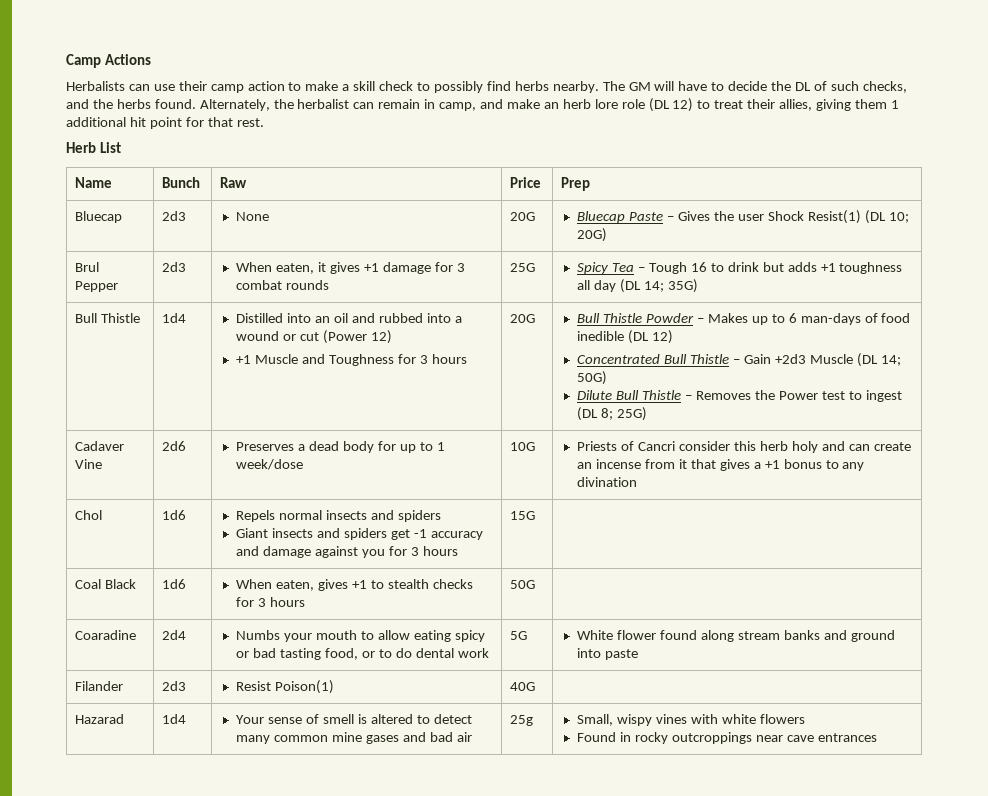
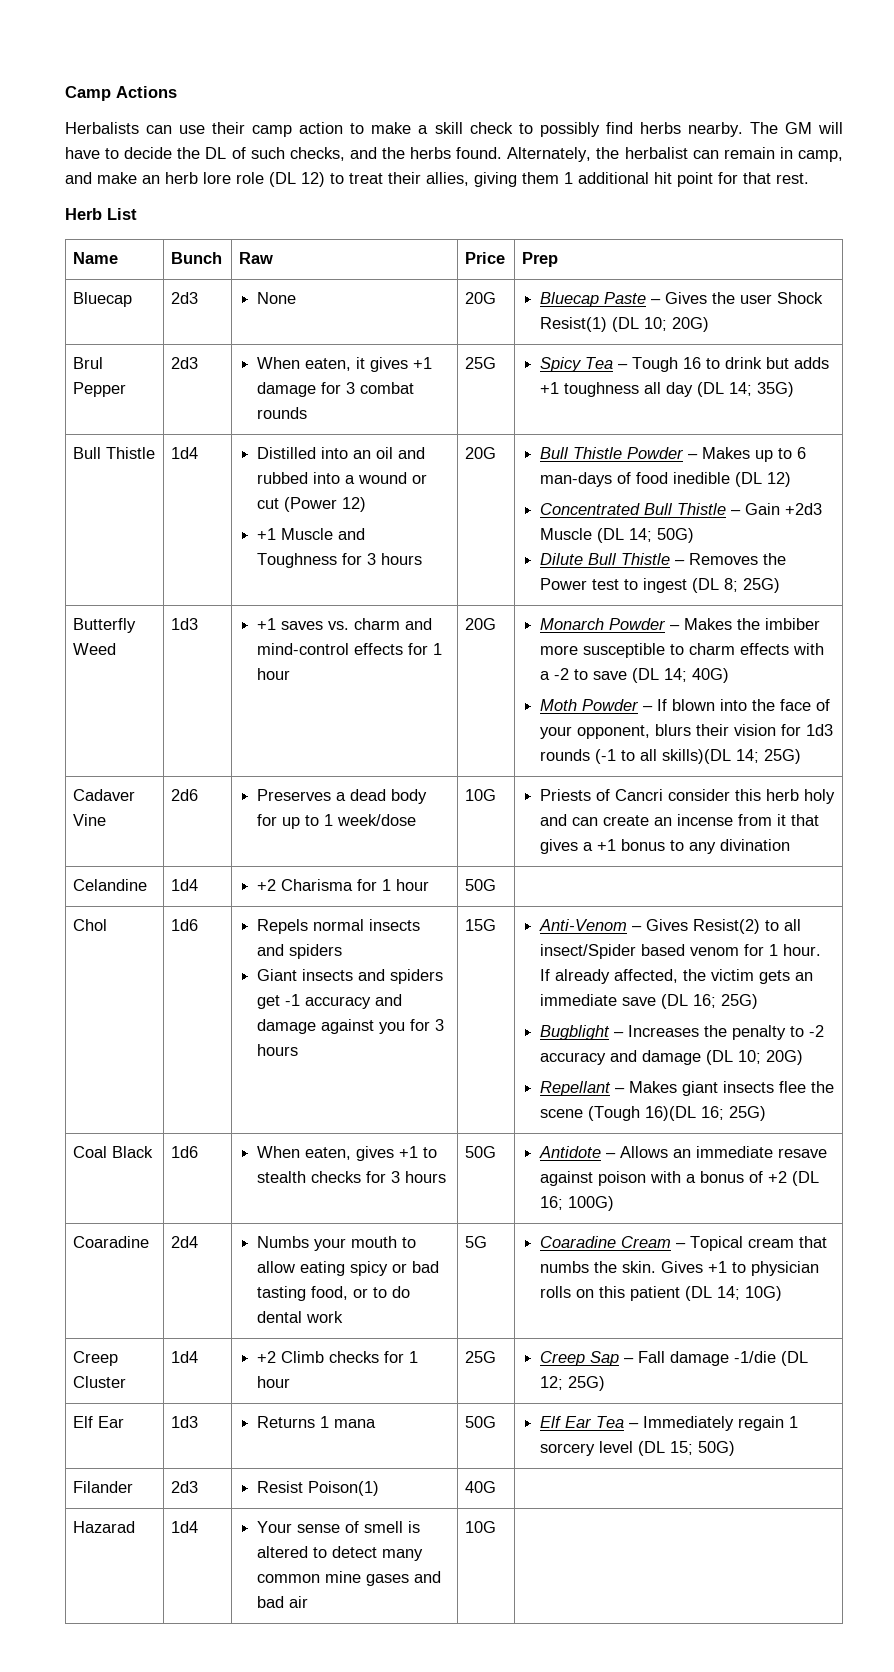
+ Butterfly Weed | 1d3 | +1 saves vs. charm and mind-control effects for 1 hour | 20G | Monarch Powder – Makes the imbiber more susceptible to charm effects with a -2 to save (DL 14; 40G)
+ Moth Powder – If blown into the face of your opponent, blurs their vision for 1d3 rounds (-1 to all skills)(DL 14; 25G)
+ Celandine | 1d4 | +2 Charisma for 1 hour | 50G |
+ Anti-Venom – Gives Resist(2) to all insect/Spider based venom for 1 hour. If already affected, the victim gets an immediate save (DL 16; 25G)
+ Bugblight – Increases the penalty to -2 accuracy and damage (DL 10; 20G)
+ Repellant – Makes giant insects flee the scene (Tough 16)(DL 16; 25G)
- Coal Black | 1d6 | When eaten, gives +1 to stealth checks for 3 hours | 50G |
+ Coal Black | 1d6 | When eaten, gives +1 to stealth checks for 3 hours | 50G | Antidote – Allows an immediate resave against poison with a bonus of +2 (DL 16; 100G)
- Coaradine | 2d4 | Numbs your mouth to allow eating spicy or bad tasting food, or to do dental work | 5G | White flower found along stream banks and ground into paste
+ Coaradine | 2d4 | Numbs your mouth to allow eating spicy or bad tasting food, or to do dental work | 5G | Coaradine Cream – Topical cream that numbs the skin. Gives +1 to physician rolls on this patient (DL 14; 10G)
+ Creep Cluster | 1d4 | +2 Climb checks for 1 hour | 25G | Creep Sap – Fall damage -1/die (DL 12; 25G)
+ Elf Ear | 1d3 | Returns 1 mana | 50G | Elf Ear Tea – Immediately regain 1 sorcery level (DL 15; 50G)
- Hazarad | 1d4 | Your sense of smell is altered to detect many common mine gases and bad air | 25g | Small, wispy vines with white flowers
- Found in rocky outcroppings near cave entrances
+ Hazarad | 1d4 | Your sense of smell is altered to detect many common mine gases and bad air | 10G |

